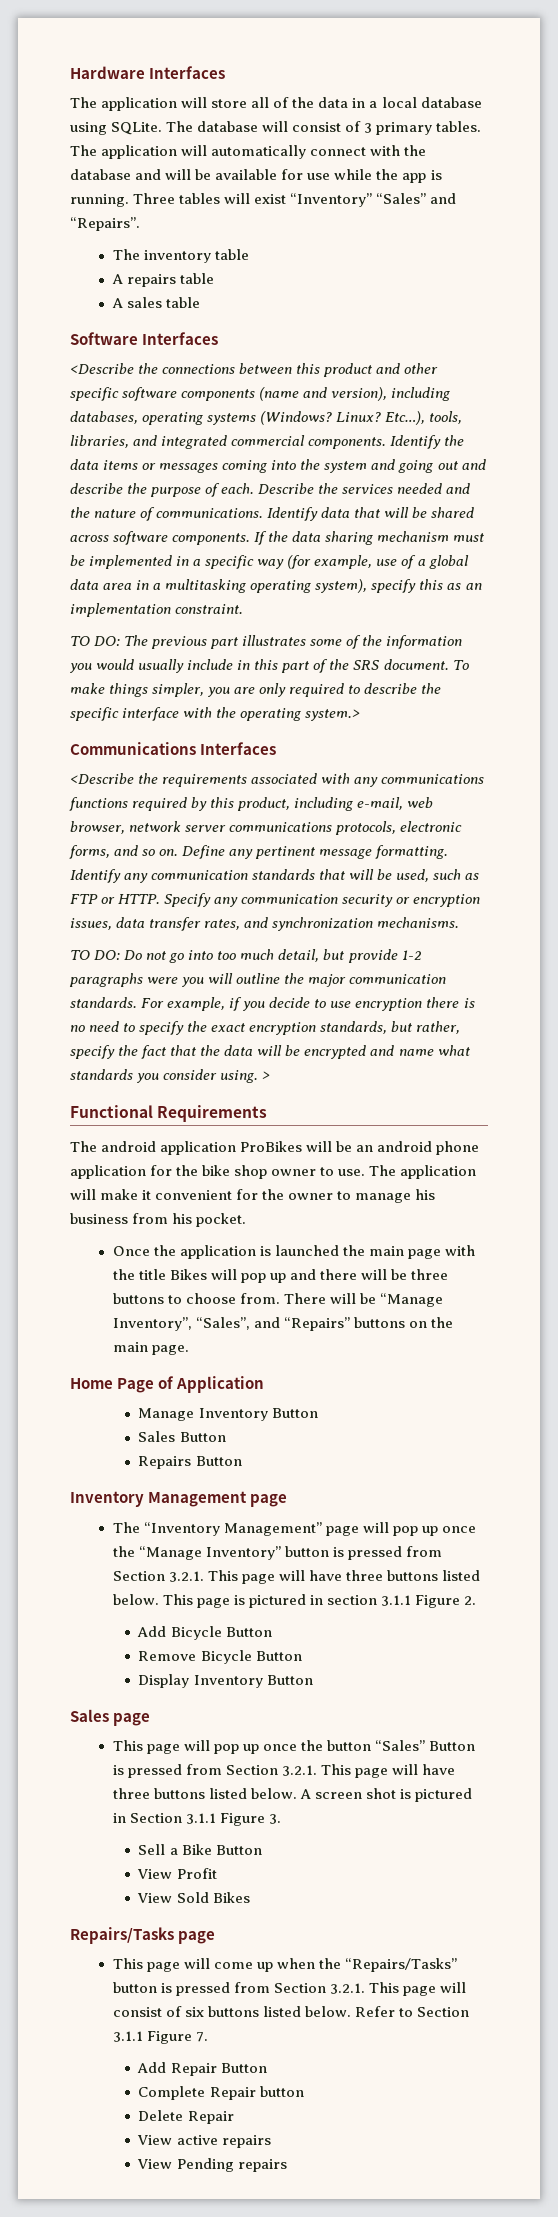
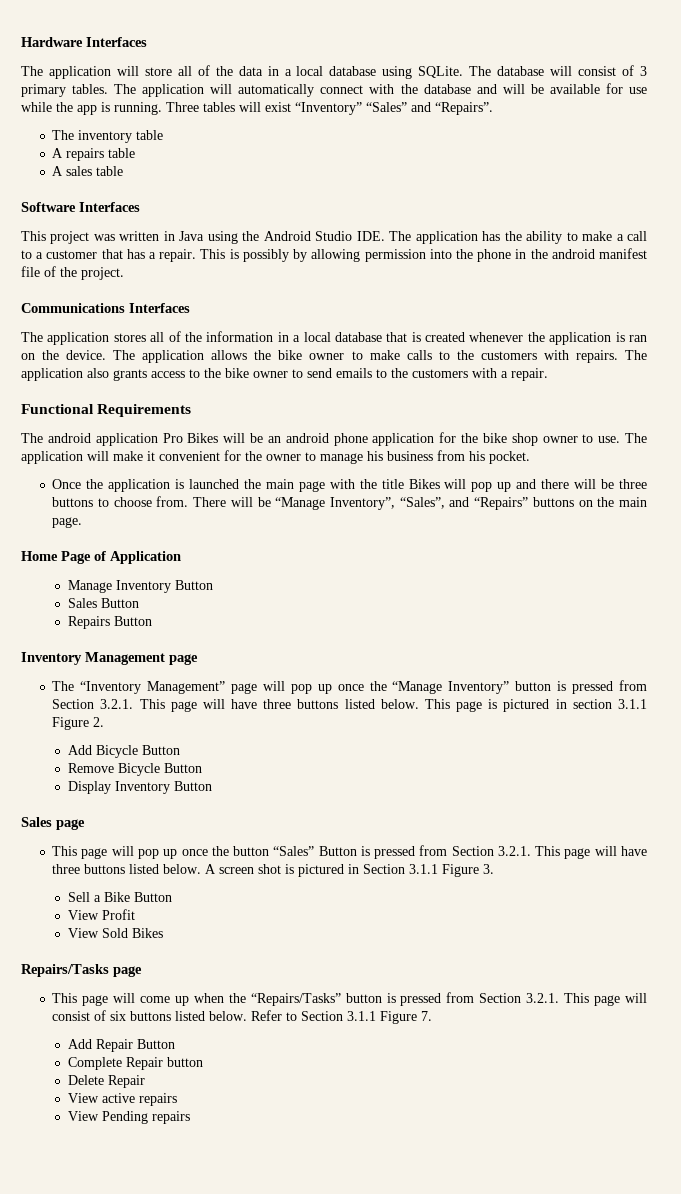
- <Describe the connections between this product and other specific software components (name and version), including databases, operating systems (Windows? Linux? Etc…), tools, libraries, and integrated commercial components. Identify the data items or messages coming into the system and going out and describe the purpose of each. Describe the services needed and the nature of communications. Identify data that will be shared across software components. If the data sharing mechanism must be implemented in a specific way (for example, use of a global data area in a multitasking operating system), specify this as an implementation constraint.
- TO DO: The previous part illustrates some of the information you would usually include in this part of the SRS document. To make things simpler, you are only required to describe the specific interface with the operating system.>
+ This project was written in Java using the Android Studio IDE. The application has the ability to make a call to a customer that has a repair. This is possibly by allowing permission into the phone in the android manifest file of the project.
  Communications Interfaces
- <Describe the requirements associated with any communications functions required by this product, including e-mail, web browser, network server communications protocols, electronic forms, and so on. Define any pertinent message formatting. Identify any communication standards that will be used, such as FTP or HTTP. Specify any communication security or encryption issues, data transfer rates, and synchronization mechanisms.
- TO DO: Do not go into too much detail, but provide 1-2 paragraphs were you will outline the major communication standards. For example, if you decide to use encryption there is no need to specify the exact encryption standards, but rather, specify the fact that the data will be encrypted and name what standards you consider using. >
+ The application stores all of the information in a local database that is created whenever the application is ran on the device. The application allows the bike owner to make calls to the customers with repairs. The application also grants access to the bike owner to send emails to the customers with a repair.
- The android application ProBikes will be an android phone application for the bike shop owner to use.
+ The android application Pro Bikes will be an android phone application for the bike shop owner to use.

